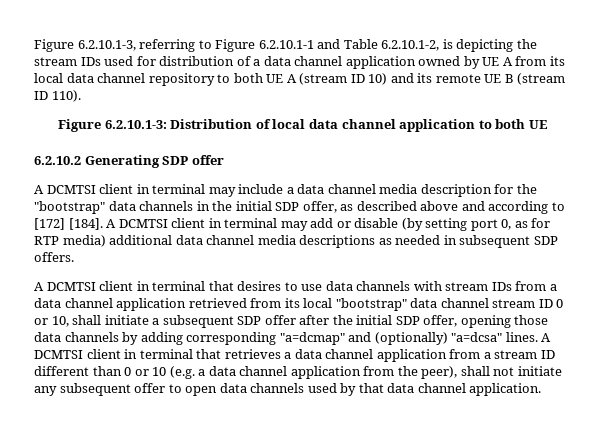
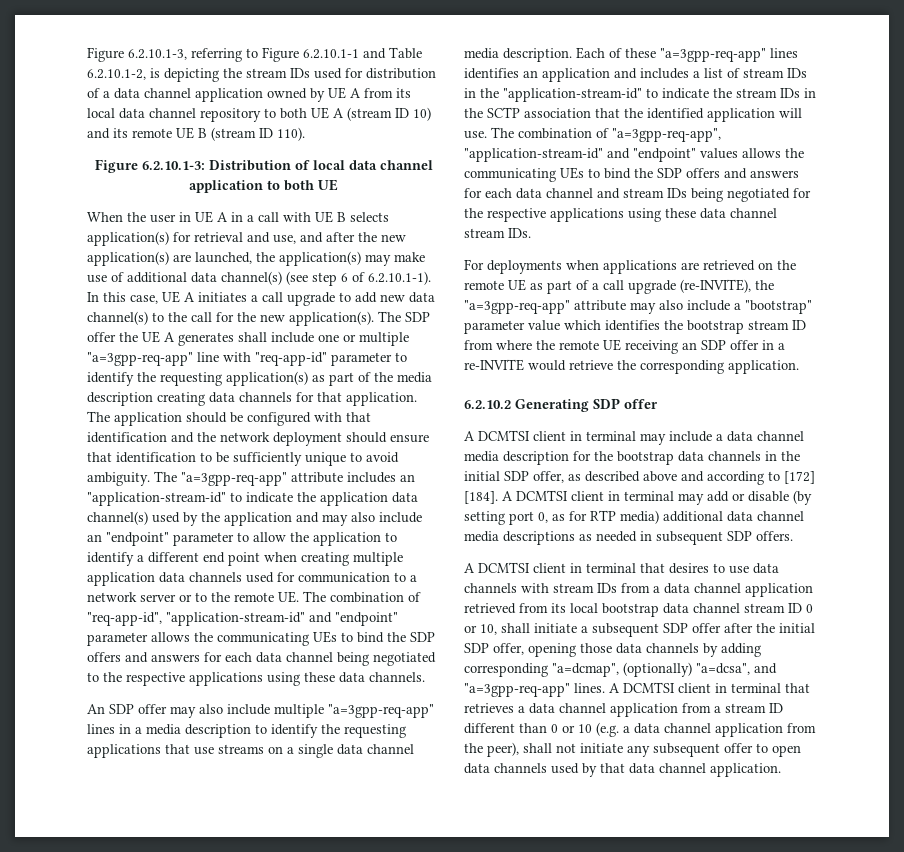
+ When the user in UE A in a call with UE B selects application(s) for retrieval and use, and after the new application(s) are launched, the application(s) may make use of additional data channel(s) (see step 6 of 6.2.10.1-1). In this case, UE A initiates a call upgrade to add new data channel(s) to the call for the new application(s). The SDP offer the UE A generates shall include one or multiple "a=3gpp-req-app" line with "req-app-id" parameter to identify the requesting application(s) as part of the media description creating data channels for that application. The application should be configured with that identification and the network deployment should ensure that identification to be sufficiently unique to avoid ambiguity. The "a=3gpp-req-app" attribute includes an "application-stream-id" to indicate the application data channel(s) used by the application and may also include an "endpoint" parameter to allow the application to identify a different end point when creating multiple application data channels used for communication to a network server or to the remote UE. The combination of "req-app-id", "application-stream-id" and "endpoint" parameter allows the communicating UEs to bind the SDP offers and answers for each data channel being negotiated to the respective applications using these data channels.
+ An SDP offer may also include multiple "a=3gpp-req-app" lines in a media description to identify the requesting applications that use streams on a single data channel media description. Each of these "a=3gpp-req-app" lines identifies an application and includes a list of stream IDs in the "application-stream-id" to indicate the stream IDs in the SCTP association that the identified application will use. The combination of "a=3gpp-req-app", "application-stream-id" and "endpoint" values allows the communicating UEs to bind the SDP offers and answers for each data channel and stream IDs being negotiated for the respective applications using these data channel stream IDs.
+ For deployments when applications are retrieved on the remote UE as part of a call upgrade (re-INVITE), the "a=3gpp-req-app" attribute may also include a "bootstrap" parameter value which identifies the bootstrap stream ID from where the remote UE receiving an SDP offer in a re-INVITE would retrieve the corresponding application.
- A DCMTSI client in terminal may include a data channel media description for the "bootstrap" data channels in the initial SDP offer, as described above and according to [172] [184].
+ A DCMTSI client in terminal may include a data channel media description for the bootstrap data channels in the initial SDP offer, as described above and according to [172] [184].
- A DCMTSI client in terminal that desires to use data channels with stream IDs from a data channel application retrieved from its local "bootstrap" data channel stream ID 0 or 10, shall initiate a subsequent SDP offer after the initial SDP offer, opening those data channels by adding corresponding "a=dcmap" and (optionally) "a=dcsa" lines.
+ A DCMTSI client in terminal that desires to use data channels with stream IDs from a data channel application retrieved from its local bootstrap data channel stream ID 0 or 10, shall initiate a subsequent SDP offer after the initial SDP offer, opening those data channels by adding corresponding "a=dcmap", (optionally) "a=dcsa", and "a=3gpp-req-app" lines.

